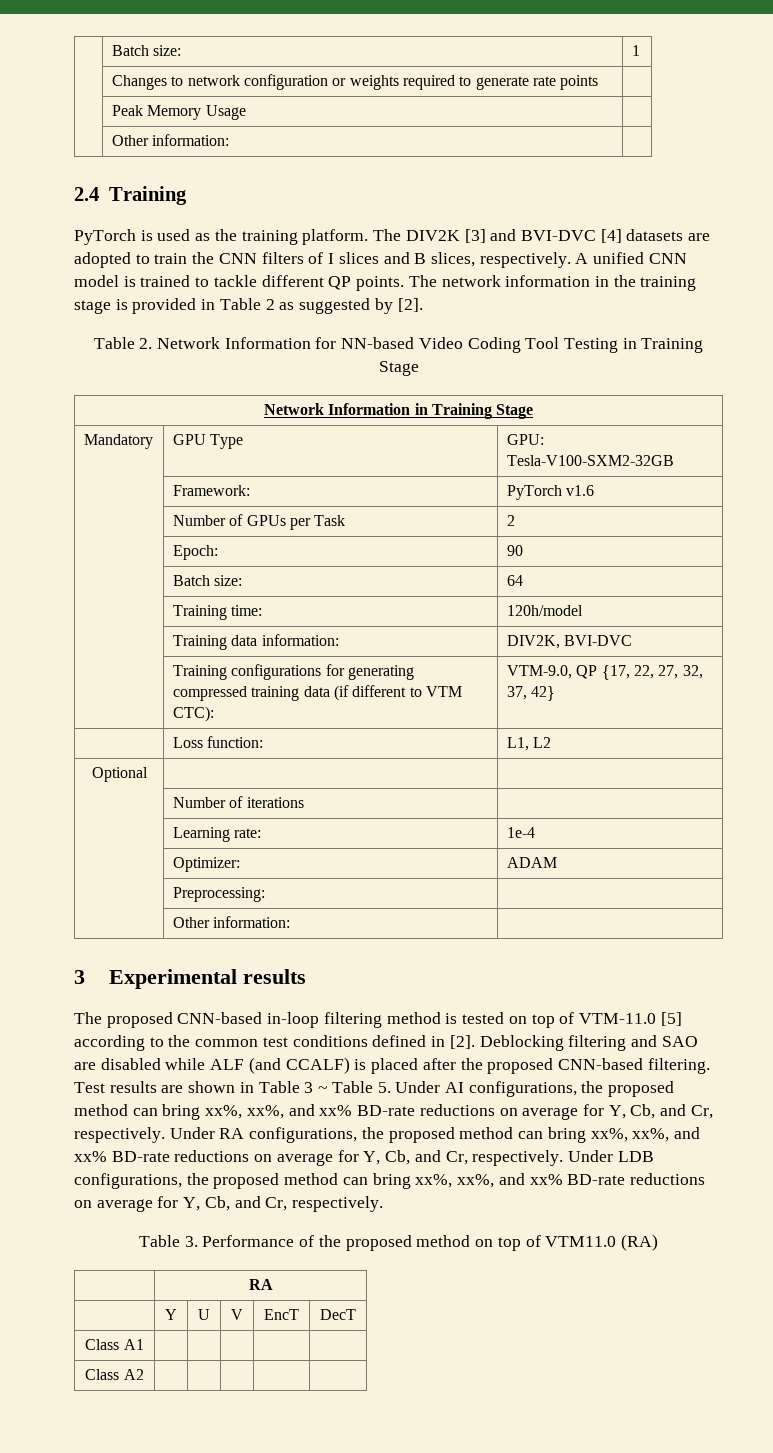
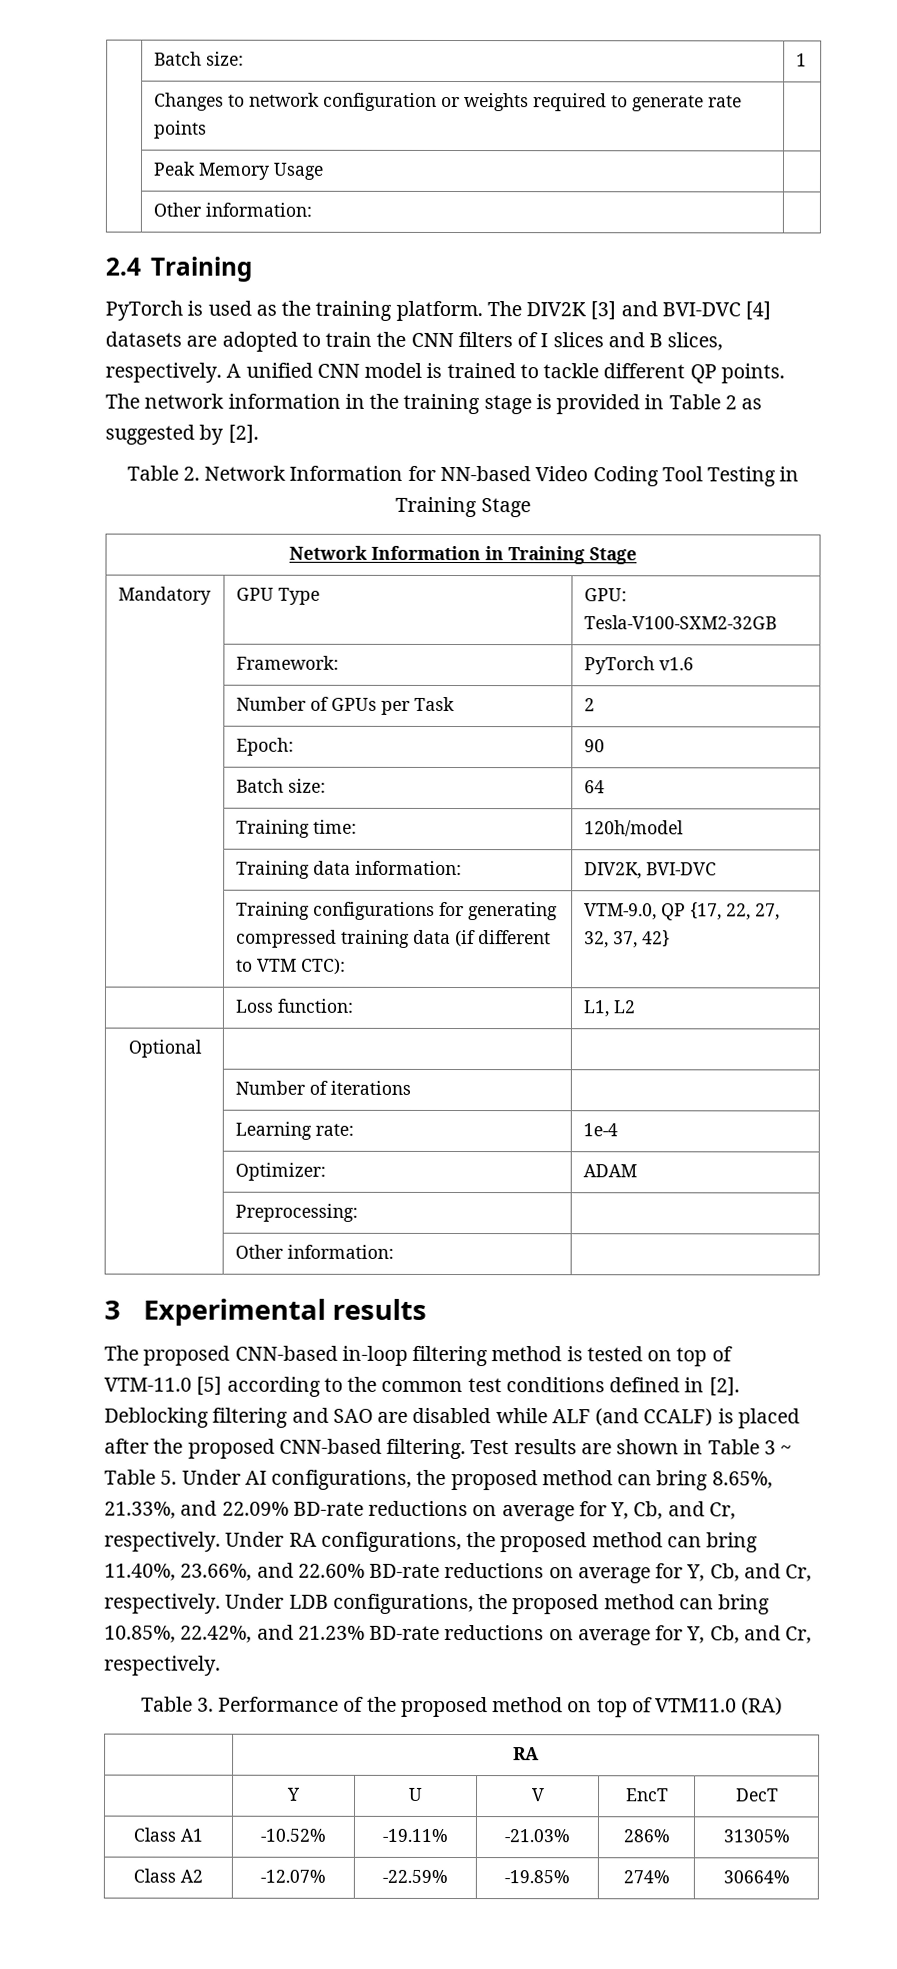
- Test results are shown in Table 3 ~ Table 5. Under AI configurations, the proposed method can bring xx%, xx%, and xx% BD-rate reductions on average for Y, Cb, and Cr, respectively.
+ Test results are shown in Table 3 ~ Table 5. Under AI configurations, the proposed method can bring 8.65%, 21.33%, and 22.09% BD-rate reductions on average for Y, Cb, and Cr, respectively.
- Under RA configurations, the proposed method can bring xx%, xx%, and xx% BD-rate reductions on average for Y, Cb, and Cr, respectively.
+ Under RA configurations, the proposed method can bring 11.40%, 23.66%, and 22.60% BD-rate reductions on average for Y, Cb, and Cr, respectively.
- Under LDB configurations, the proposed method can bring xx%, xx%, and xx% BD-rate reductions on average for Y, Cb, and Cr, respectively.
+ Under LDB configurations, the proposed method can bring 10.85%, 22.42%, and 21.23% BD-rate reductions on average for Y, Cb, and Cr, respectively.
- Class A1 | | | | |
- Class A2 | | | | |
+ Class A1 | -10.52% | -19.11% | -21.03% | 286% | 31305%
+ Class A2 | -12.07% | -22.59% | -19.85% | 274% | 30664%

